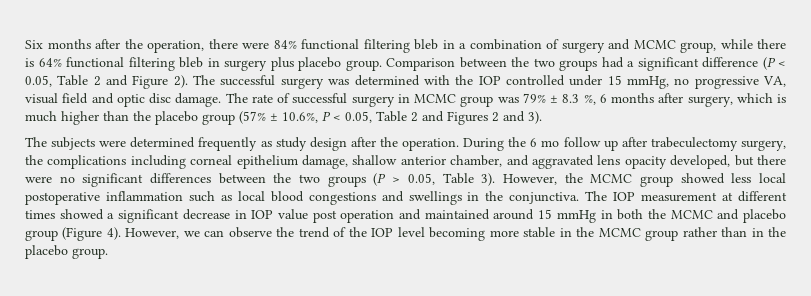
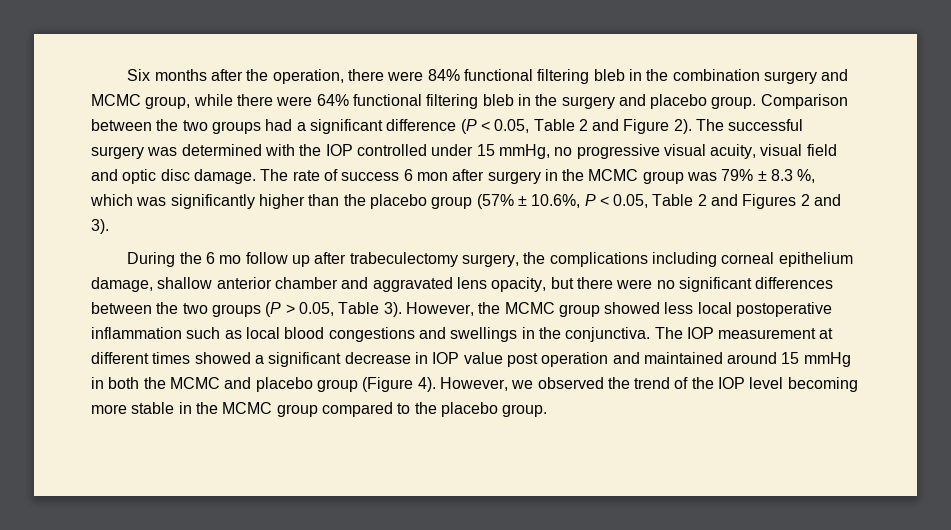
- Six months after the operation, there were 84% functional filtering bleb in a combination of surgery and MCMC group, while there is 64% functional filtering bleb in surgery plus placebo group.
+ Six months after the operation, there were 84% functional filtering bleb in the combination surgery and MCMC group, while there were 64% functional filtering bleb in the surgery and placebo group.
- The successful surgery was determined with the IOP controlled under 15 mmHg, no progressive VA, visual field and optic disc damage.
+ The successful surgery was determined with the IOP controlled under 15 mmHg, no progressive visual acuity, visual field and optic disc damage.
- The rate of successful surgery in MCMC group was 79% ± 8.3 %, 6 months after surgery, which is much higher than the placebo group (57% ± 10.6%, P < 0.05, Table 2 and Figures 2 and 3).
+ The rate of success 6 mon after surgery in the MCMC group was 79% ± 8.3 %, which was significantly higher than the placebo group (57% ± 10.6%, P < 0.05, Table 2 and Figures 2 and 3).
- The subjects were determined frequently as study design after the operation. During the 6 mo follow up after trabeculectomy surgery, the complications including corneal epithelium damage, shallow anterior chamber, and aggravated lens opacity developed, but there were no significant differences between the two groups (P > 0.05, Table 3).
+ During the 6 mo follow up after trabeculectomy surgery, the complications including corneal epithelium damage, shallow anterior chamber and aggravated lens opacity, but there were no significant differences between the two groups (P > 0.05, Table 3).
- However, we can observe the trend of the IOP level becoming more stable in the MCMC group rather than in the placebo group.
+ However, we observed the trend of the IOP level becoming more stable in the MCMC group compared to the placebo group.

